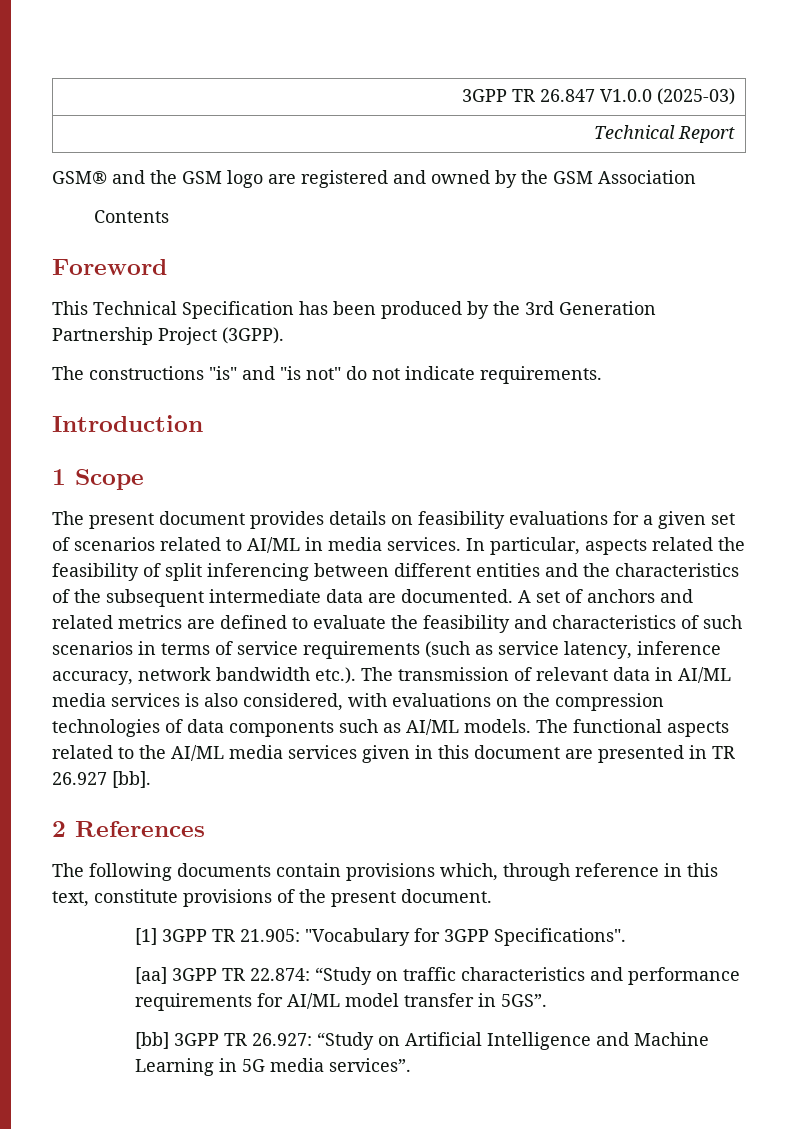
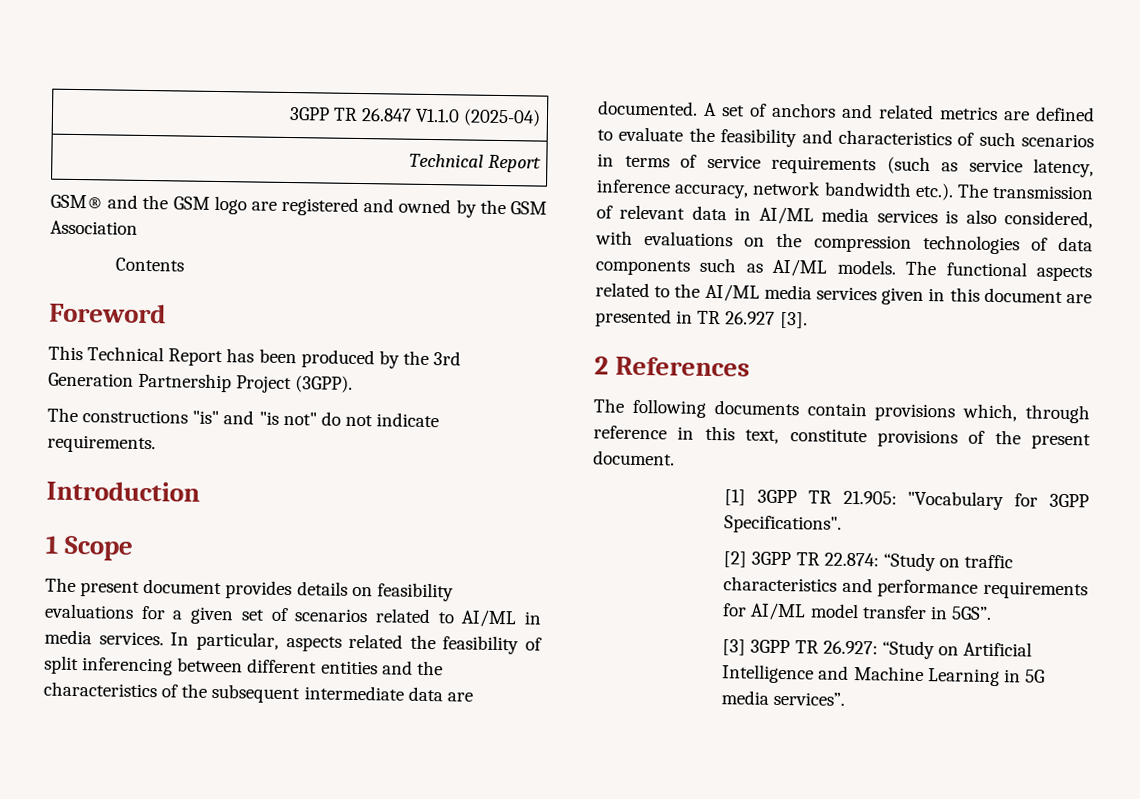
- 3GPP TR 26.847 V1.0.0 (2025-03)
+ 3GPP TR 26.847 V1.1.0 (2025-04)
- This Technical Specification has been produced by the 3rd Generation Partnership Project (3GPP).
+ This Technical Report has been produced by the 3rd Generation Partnership Project (3GPP).
- The functional aspects related to the AI/ML media services given in this document are presented in TR 26.927 [bb].
+ The functional aspects related to the AI/ML media services given in this document are presented in TR 26.927 [3].
- [aa] 3GPP TR 22.874: “Study on traffic characteristics and performance requirements for AI/ML model transfer in 5GS”.
+ [2] 3GPP TR 22.874: “Study on traffic characteristics and performance requirements for AI/ML model transfer in 5GS”.
- [bb] 3GPP TR 26.927: “Study on Artificial Intelligence and Machine Learning in 5G media services”.
+ [3] 3GPP TR 26.927: “Study on Artificial Intelligence and Machine Learning in 5G media services”.

